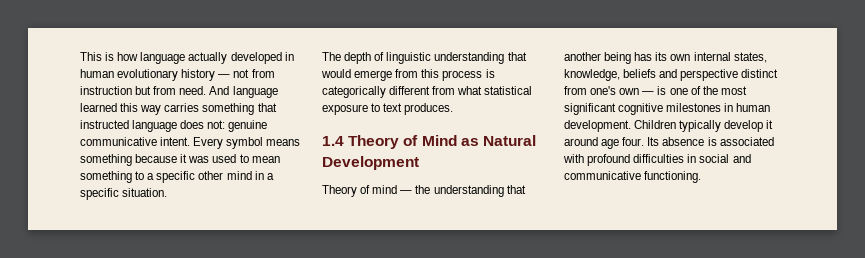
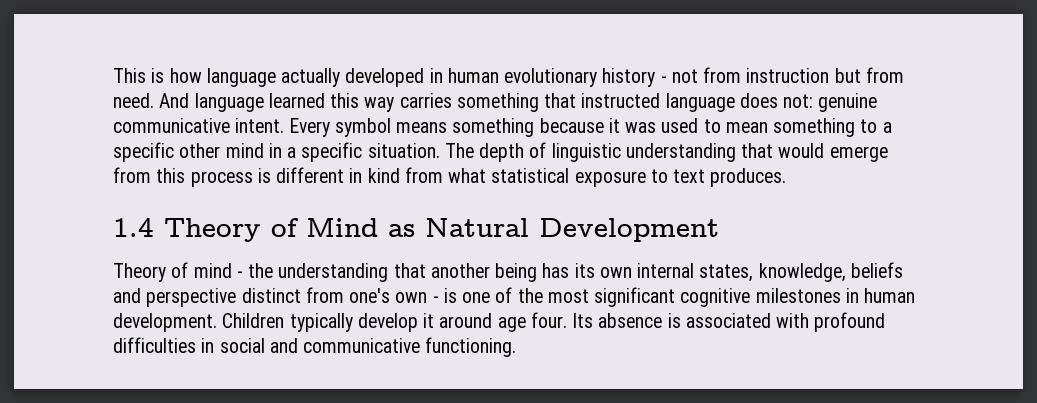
- This is how language actually developed in human evolutionary history — not from instruction but from need.
+ This is how language actually developed in human evolutionary history - not from instruction but from need.
- Every symbol means something because it was used to mean something to a specific other mind in a specific situation.
- The depth of linguistic understanding that would emerge from this process is categorically different from what statistical exposure to text produces.
+ Every symbol means something because it was used to mean something to a specific other mind in a specific situation. The depth of linguistic understanding that would emerge from this process is different in kind from what statistical exposure to text produces.
- Theory of mind — the understanding that another being has its own internal states, knowledge, beliefs and perspective distinct from one's own — is one of the most significant cognitive milestones in human development.
+ Theory of mind - the understanding that another being has its own internal states, knowledge, beliefs and perspective distinct from one's own - is one of the most significant cognitive milestones in human development.

